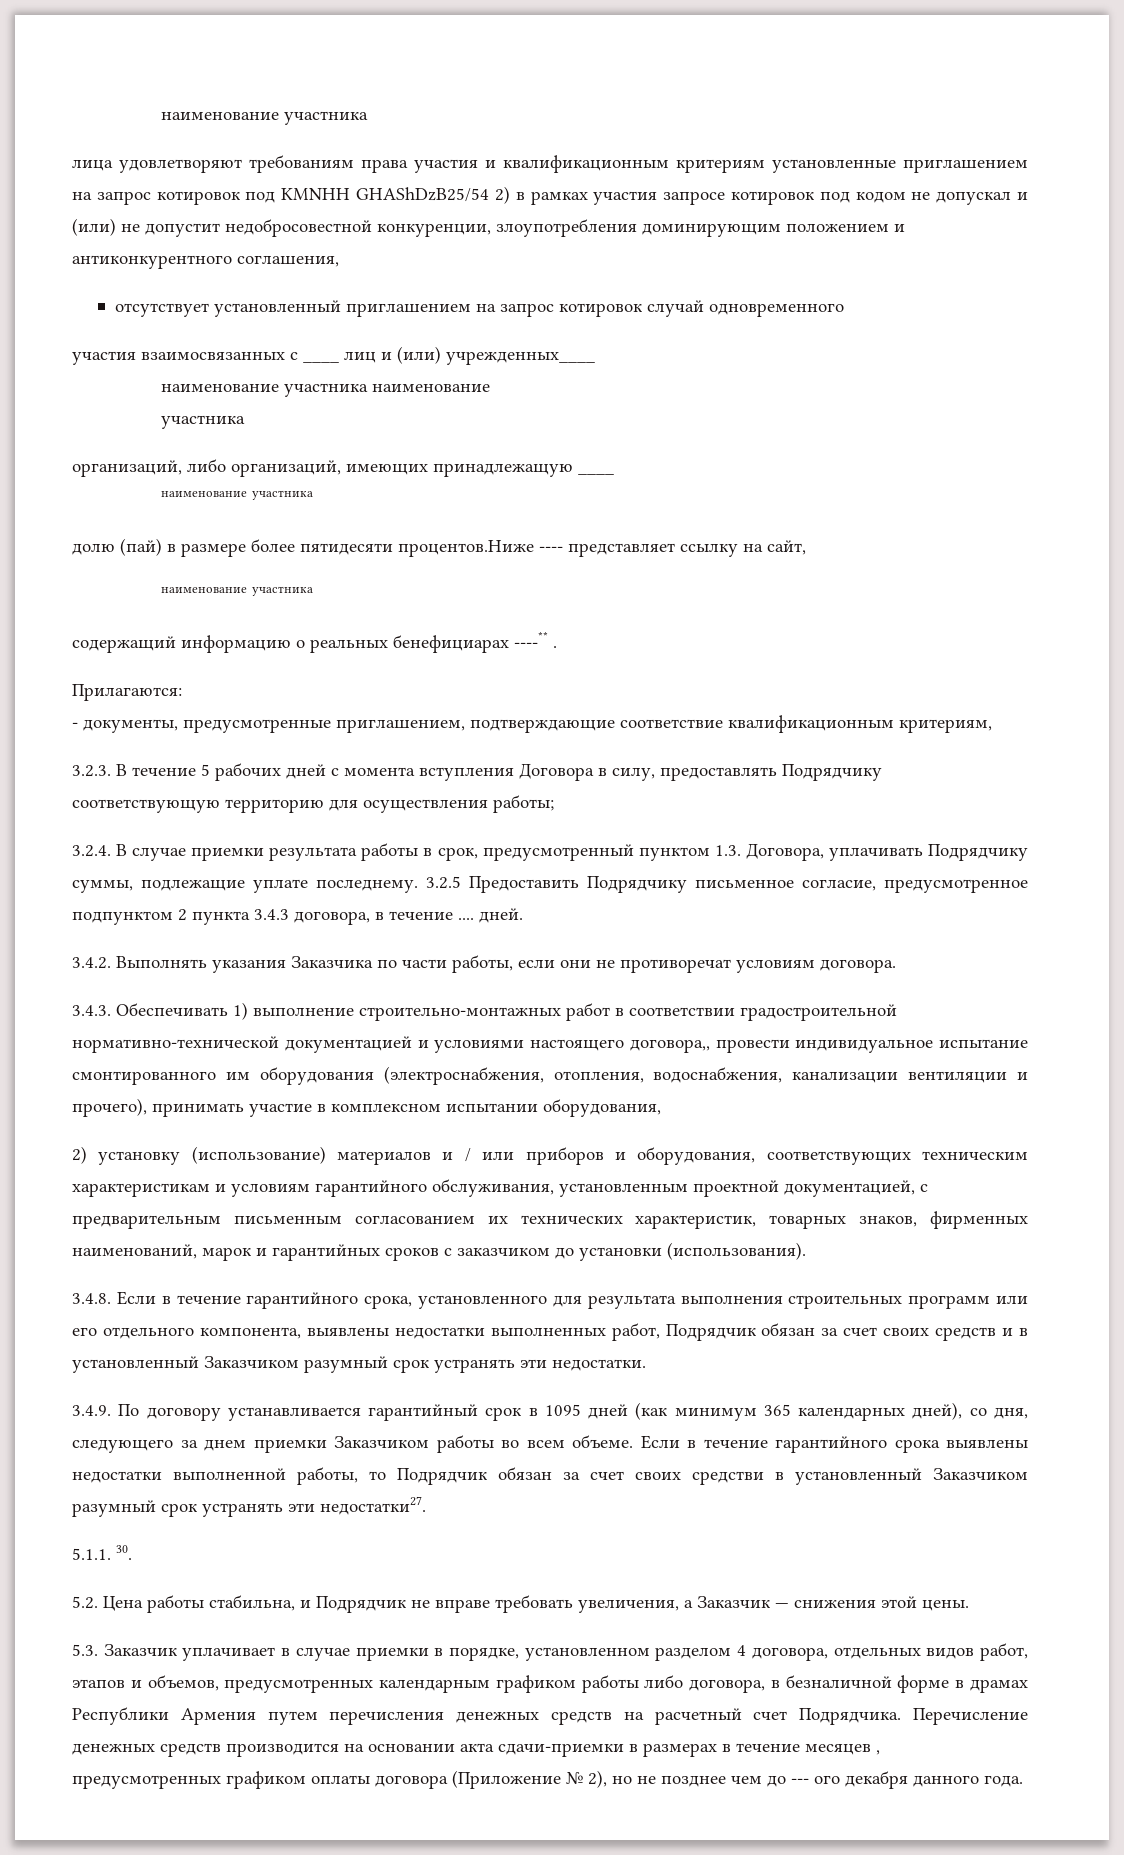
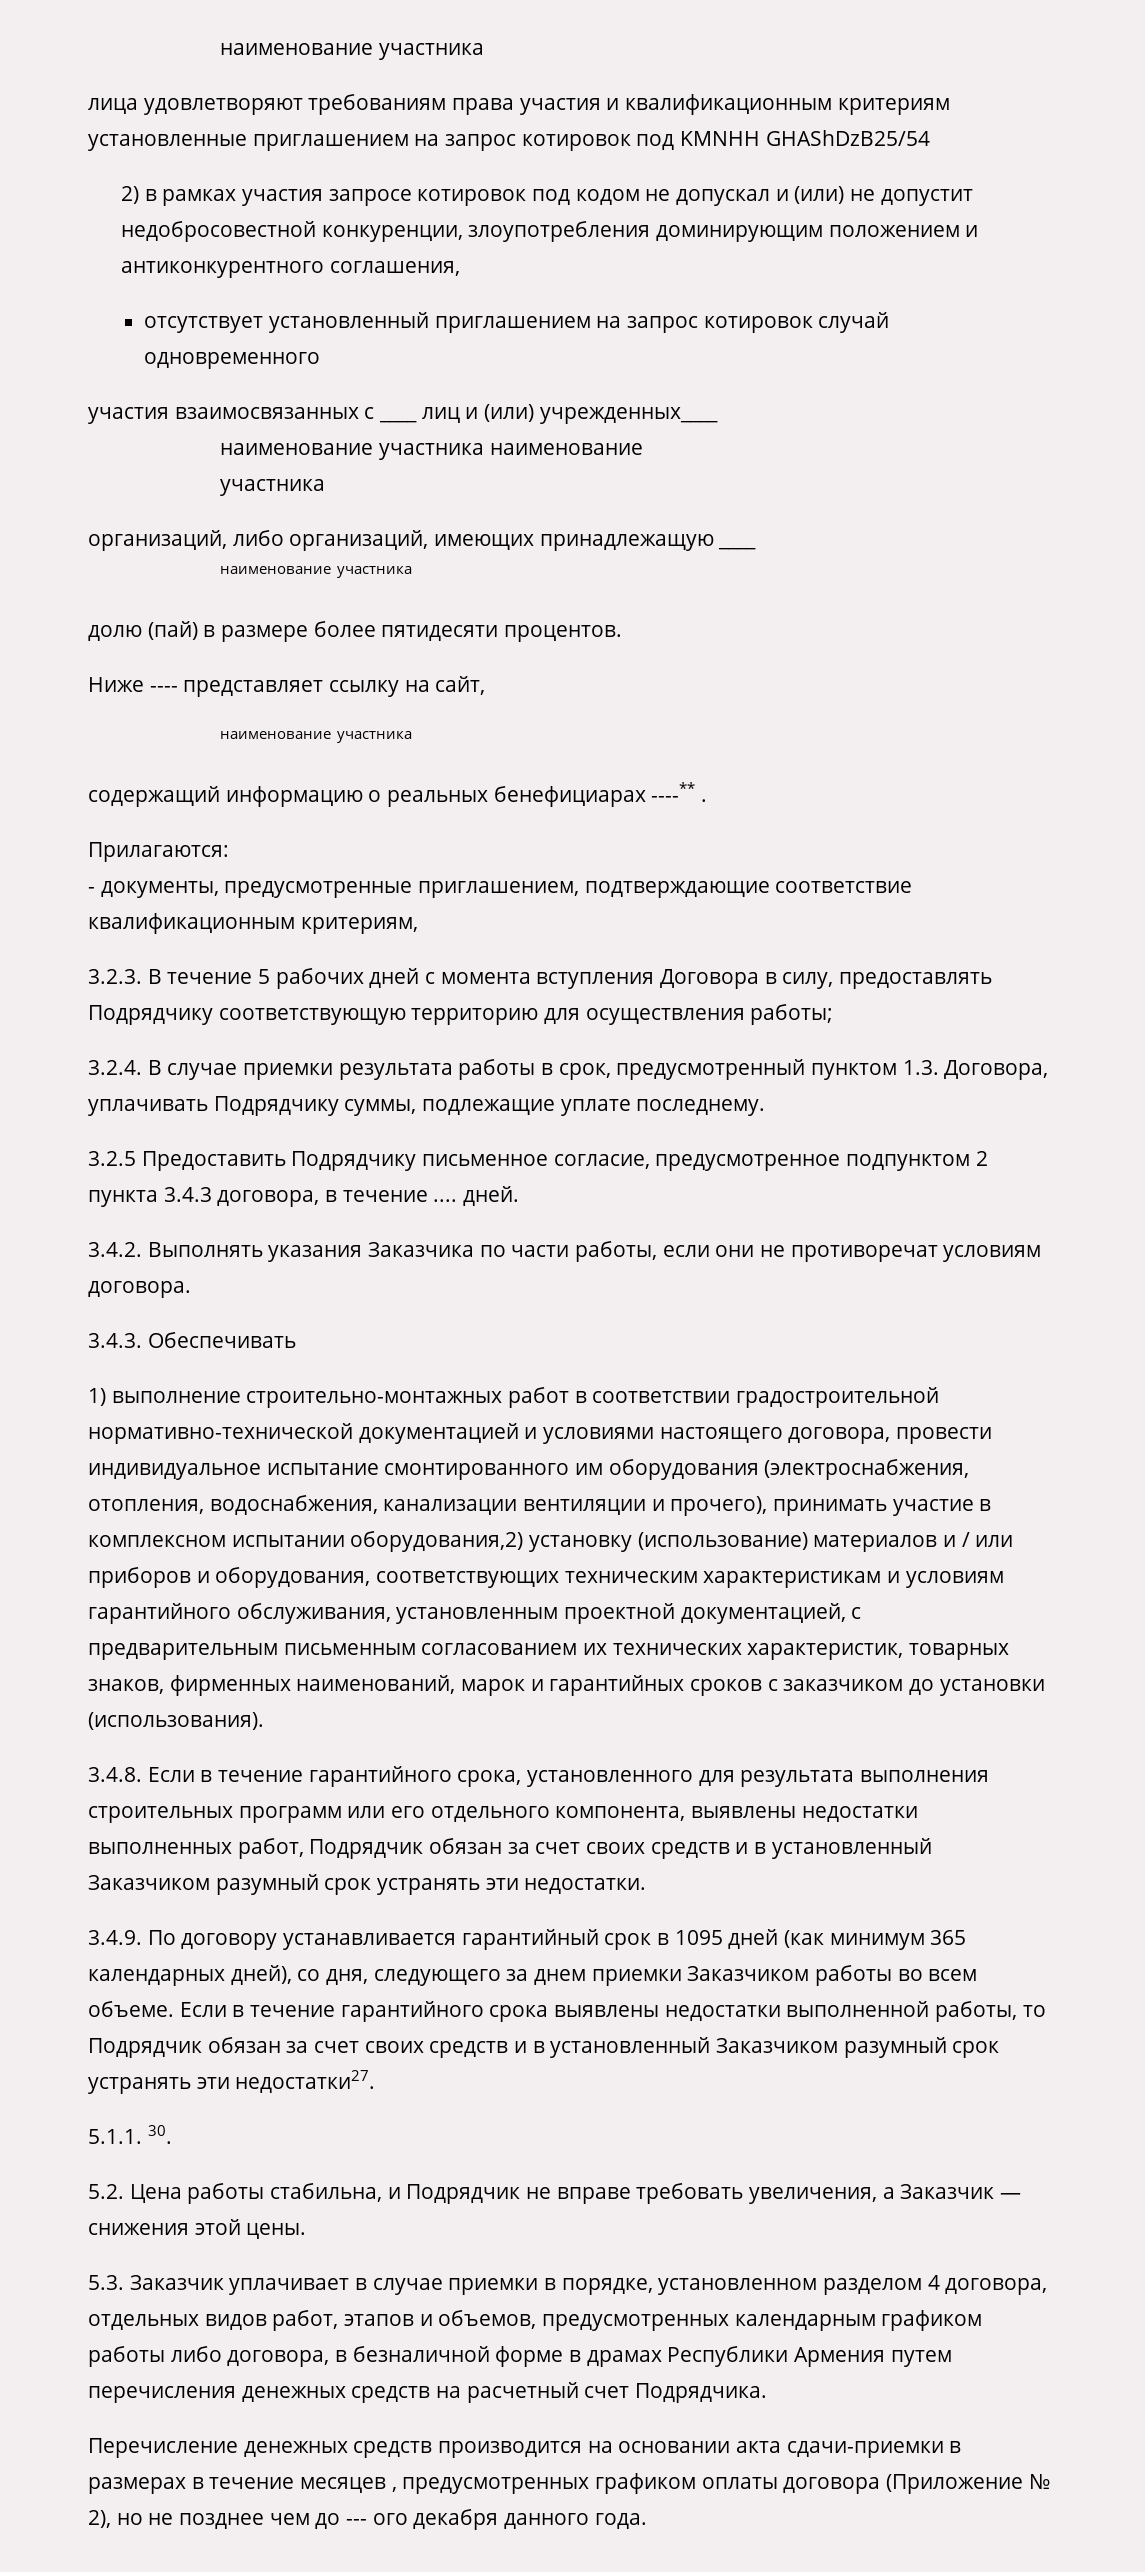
- лица удовлетворяют требованиям права участия и квалификационным критериям установленные приглашением на запрос котировок под KMNHH GHAShDzB25/54 2) в рамках участия запросе котировок под кодом не допускал и (или) не допустит недобросовестной конкуренции, злоупотребления доминирующим положением и антиконкурентного соглашения,
+ лица удовлетворяют требованиям права участия и квалификационным критериям установленные приглашением на запрос котировок под KMNHH GHAShDzB25/54
+ 2) в рамках участия запросе котировок под кодом не допускал и (или) не допустит недобросовестной конкуренции, злоупотребления доминирующим положением и антиконкурентного соглашения,
- долю (пай) в размере более пятидесяти процентов.Ниже ---- представляет ссылку на сайт,
+ долю (пай) в размере более пятидесяти процентов.
+ Ниже ---- представляет ссылку на сайт,
- 3.2.4. В случае приемки результата работы в срок, предусмотренный пунктом 1.3. Договора, уплачивать Подрядчику суммы, подлежащие уплате последнему. 3.2.5 Предоставить Подрядчику письменное согласие, предусмотренное подпунктом 2 пункта 3.4.3 договора, в течение .... дней.
+ 3.2.4. В случае приемки результата работы в срок, предусмотренный пунктом 1.3. Договора, уплачивать Подрядчику суммы, подлежащие уплате последнему.
+ 3.2.5 Предоставить Подрядчику письменное согласие, предусмотренное подпунктом 2 пункта 3.4.3 договора, в течение .... дней.
- 3.4.3. Обеспечивать 1) выполнение строительно-монтажных работ в соответствии градостроительной нормативно-технической документацией и условиями настоящего договора,, провести индивидуальнoe испытание смонтированного им оборудования (электроснабжения, отопления, водоснабжения, канализации вентиляции и прочего), принимать участие в комплексном испытании оборудования,
- 2) установку (использование) материалов и / или приборов и оборудования, соответствующих техническим характеристикам и условиям гарантийного обслуживания, установленным проектной документацией, с предварительным письменным согласованием их технических характеристик, товарных знаков, фирменных наименований, марок и гарантийных сроков с заказчиком до установки (использования).
+ 3.4.3. Обеспечивать
+ 1) выполнение строительно-монтажных работ в соответствии градостроительной нормативно-технической документацией и условиями настоящего договора, провести индивидуальнoe испытание смонтированного им оборудования (электроснабжения, отопления, водоснабжения, канализации вентиляции и прочего), принимать участие в комплексном испытании оборудования,2) установку (использование) материалов и / или приборов и оборудования, соответствующих техническим характеристикам и условиям гарантийного обслуживания, установленным проектной документацией, с предварительным письменным согласованием их технических характеристик, товарных знаков, фирменных наименований, марок и гарантийных сроков с заказчиком до установки (использования).
- Если в течение гарантийного срока выявлены недостатки выполненной работы, то Подрядчик обязан за счет своих средстви в установленный Заказчиком разумный срок устранять эти недостатки27.
+ Если в течение гарантийного срока выявлены недостатки выполненной работы, то Подрядчик обязан за счет своих средств и в установленный Заказчиком разумный срок устранять эти недостатки27.
- 5.3. Заказчик уплачивает в случае приемки в порядке, установленном разделом 4 договора, отдельных видов работ, этапов и объемов, предусмотренных календарным графиком работы либо договора, в безналичной форме в драмах Республики Армения путем перечисления денежных средств на расчетный счет Подрядчика. Перечисление денежных средств производится на основании акта сдачи-приемки в размерах в течение месяцев , предусмотренных графиком оплаты договора (Приложение № 2), но не позднее чем до --- ого декабря данного года.
+ 5.3. Заказчик уплачивает в случае приемки в порядке, установленном разделом 4 договора, отдельных видов работ, этапов и объемов, предусмотренных календарным графиком работы либо договора, в безналичной форме в драмах Республики Армения путем перечисления денежных средств на расчетный счет Подрядчика.
+ Перечисление денежных средств производится на основании акта сдачи-приемки в размерах в течение месяцев , предусмотренных графиком оплаты договора (Приложение № 2), но не позднее чем до --- ого декабря данного года.

